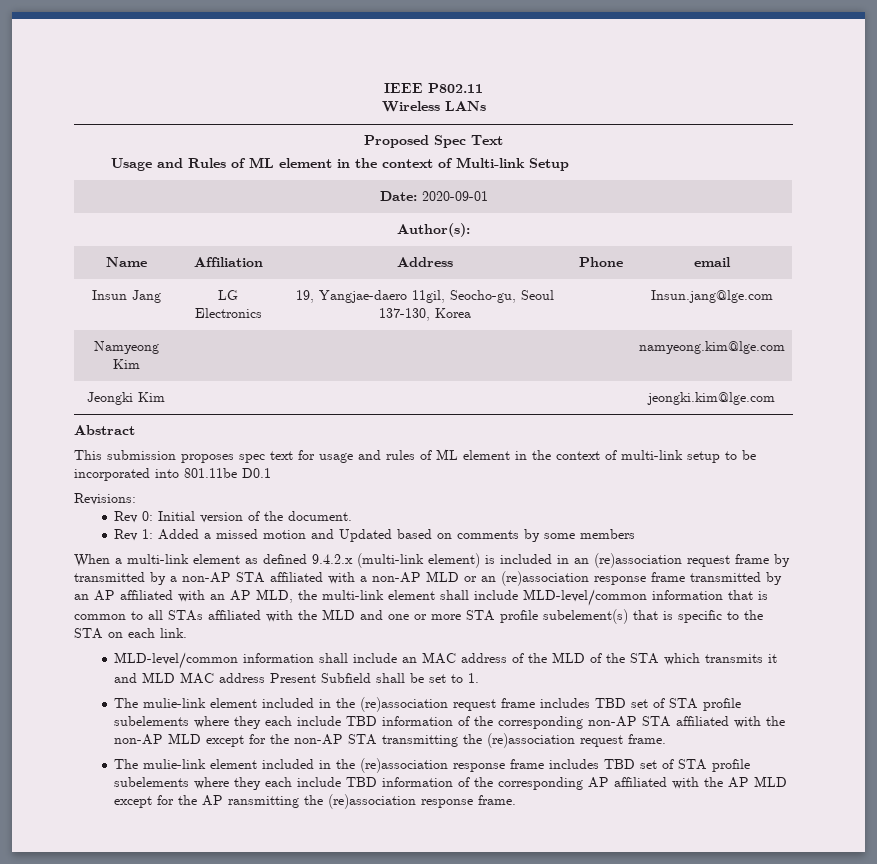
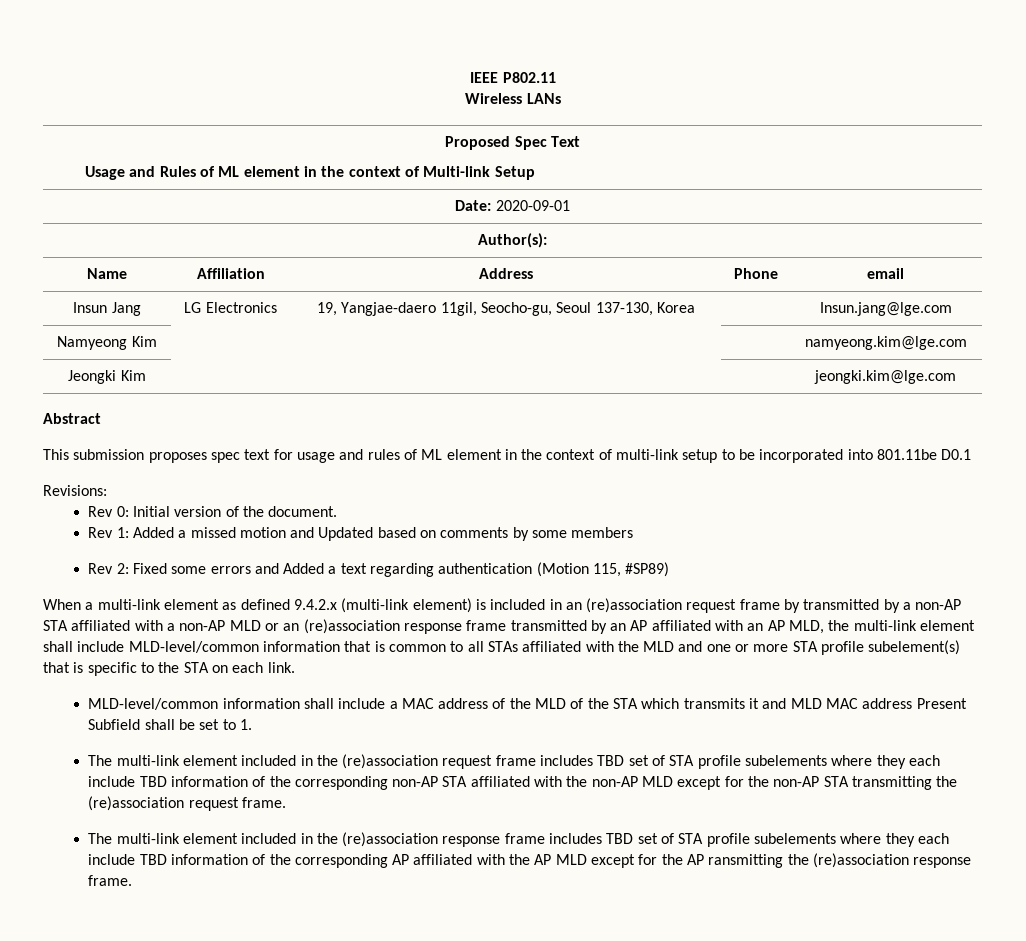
+ Rev 2: Fixed some errors and Added a text regarding authentication (Motion 115, #SP89)
- MLD-level/common information shall include an MAC address of the MLD of the STA which transmits it and MLD MAC address Present Subfield shall be set to 1.
+ MLD-level/common information shall include a MAC address of the MLD of the STA which transmits it and MLD MAC address Present Subfield shall be set to 1.
- The mulie-link element included in the (re)association request frame includes TBD set of STA profile subelements where they each include TBD information of the corresponding non-AP STA affiliated with the non-AP MLD except for the non-AP STA transmitting the (re)association request frame.
+ The multi-link element included in the (re)association request frame includes TBD set of STA profile subelements where they each include TBD information of the corresponding non-AP STA affiliated with the non-AP MLD except for the non-AP STA transmitting the (re)association request frame.
- The mulie-link element included in the (re)association response frame includes TBD set of STA profile subelements where they each include TBD information of the corresponding AP affiliated with the AP MLD except for the AP ransmitting the (re)association response frame.
+ The multi-link element included in the (re)association response frame includes TBD set of STA profile subelements where they each include TBD information of the corresponding AP affiliated with the AP MLD except for the AP ransmitting the (re)association response frame.

